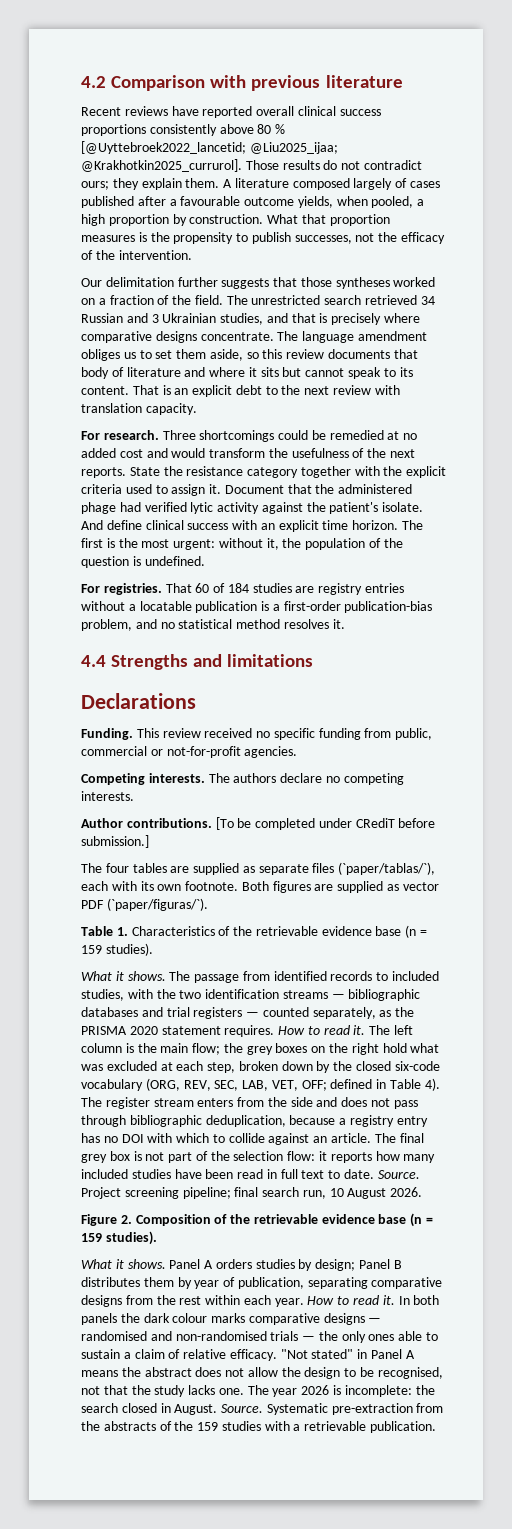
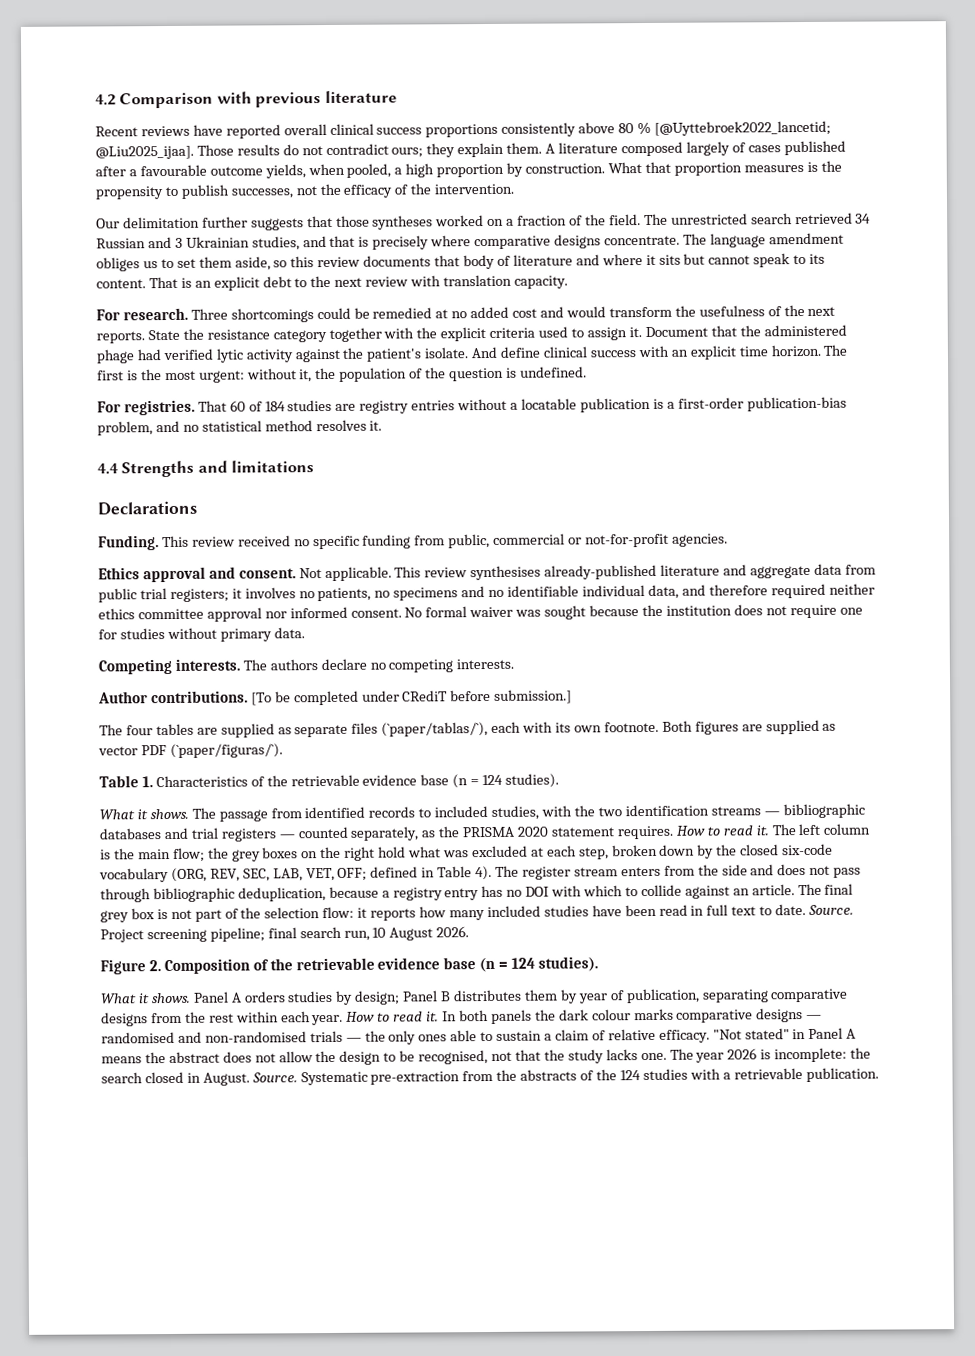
- Recent reviews have reported overall clinical success proportions consistently above 80 % [@Uyttebroek2022_lancetid; @Liu2025_ijaa; @Krakhotkin2025_currurol].
+ Recent reviews have reported overall clinical success proportions consistently above 80 % [@Uyttebroek2022_lancetid; @Liu2025_ijaa].
+ Ethics approval and consent. Not applicable. This review synthesises already-published literature and aggregate data from public trial registers; it involves no patients, no specimens and no identifiable individual data, and therefore required neither ethics committee approval nor informed consent. No formal waiver was sought because the institution does not require one for studies without primary data.
- Table 1. Characteristics of the retrievable evidence base (n = 159 studies).
+ Table 1. Characteristics of the retrievable evidence base (n = 124 studies).
- Figure 2. Composition of the retrievable evidence base (n = 159 studies).
+ Figure 2. Composition of the retrievable evidence base (n = 124 studies).
- Systematic pre-extraction from the abstracts of the 159 studies with a retrievable publication.
+ Systematic pre-extraction from the abstracts of the 124 studies with a retrievable publication.

